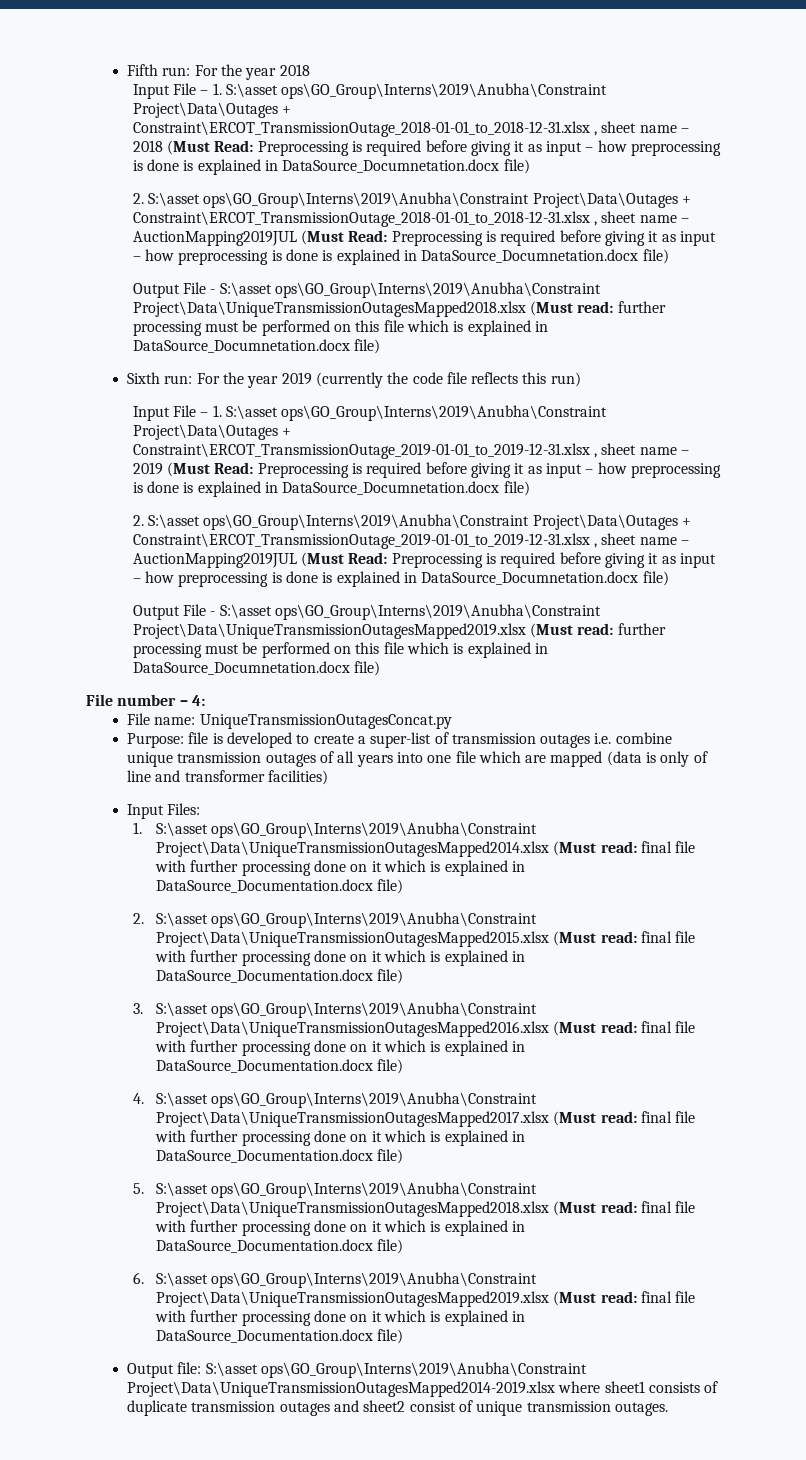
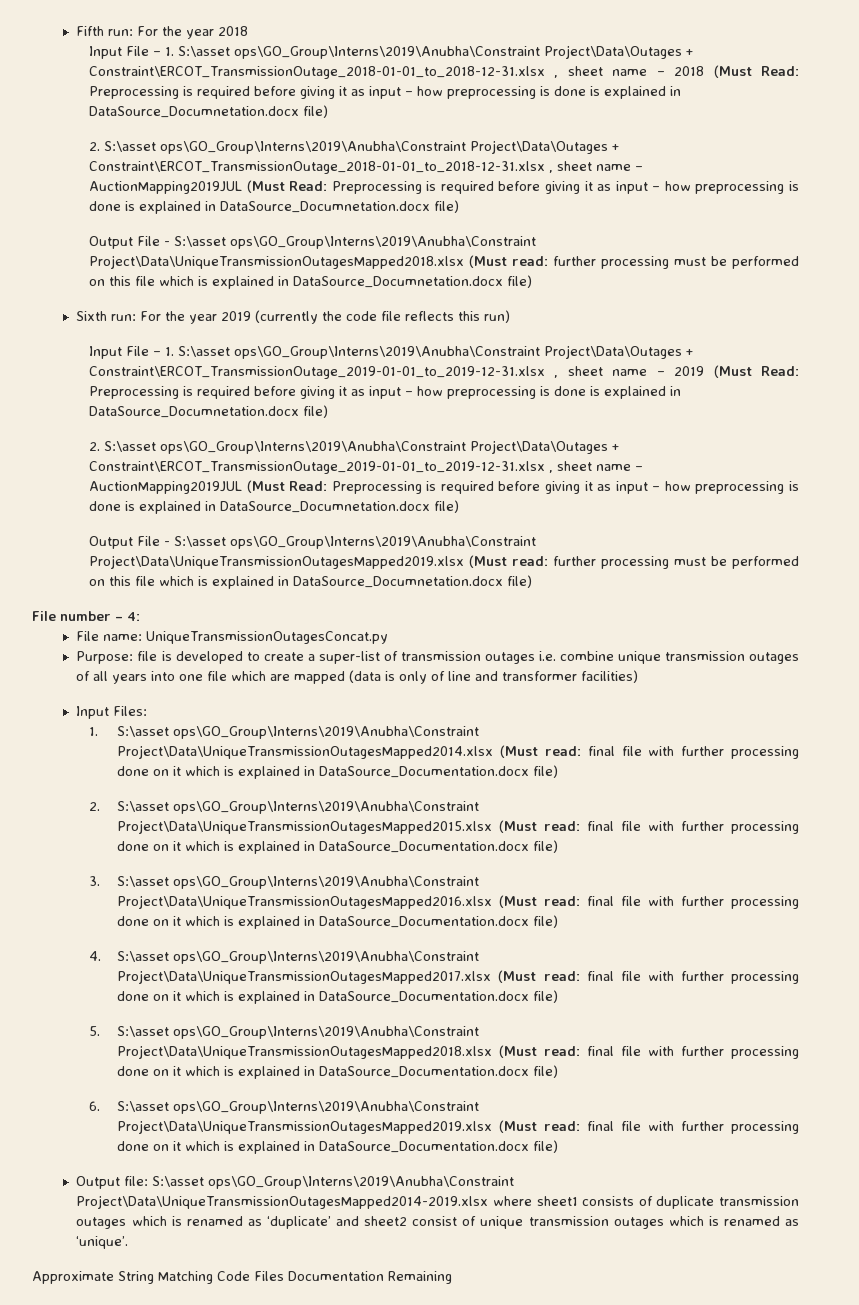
- Output file: S:\asset ops\GO_Group\Interns\2019\Anubha\Constraint Project\Data\UniqueTransmissionOutagesMapped2014-2019.xlsx where sheet1 consists of duplicate transmission outages and sheet2 consist of unique transmission outages.
+ Output file: S:\asset ops\GO_Group\Interns\2019\Anubha\Constraint Project\Data\UniqueTransmissionOutagesMapped2014-2019.xlsx where sheet1 consists of duplicate transmission outages which is renamed as ‘duplicate’ and sheet2 consist of unique transmission outages which is renamed as ‘unique’.
+ Approximate String Matching Code Files Documentation Remaining

